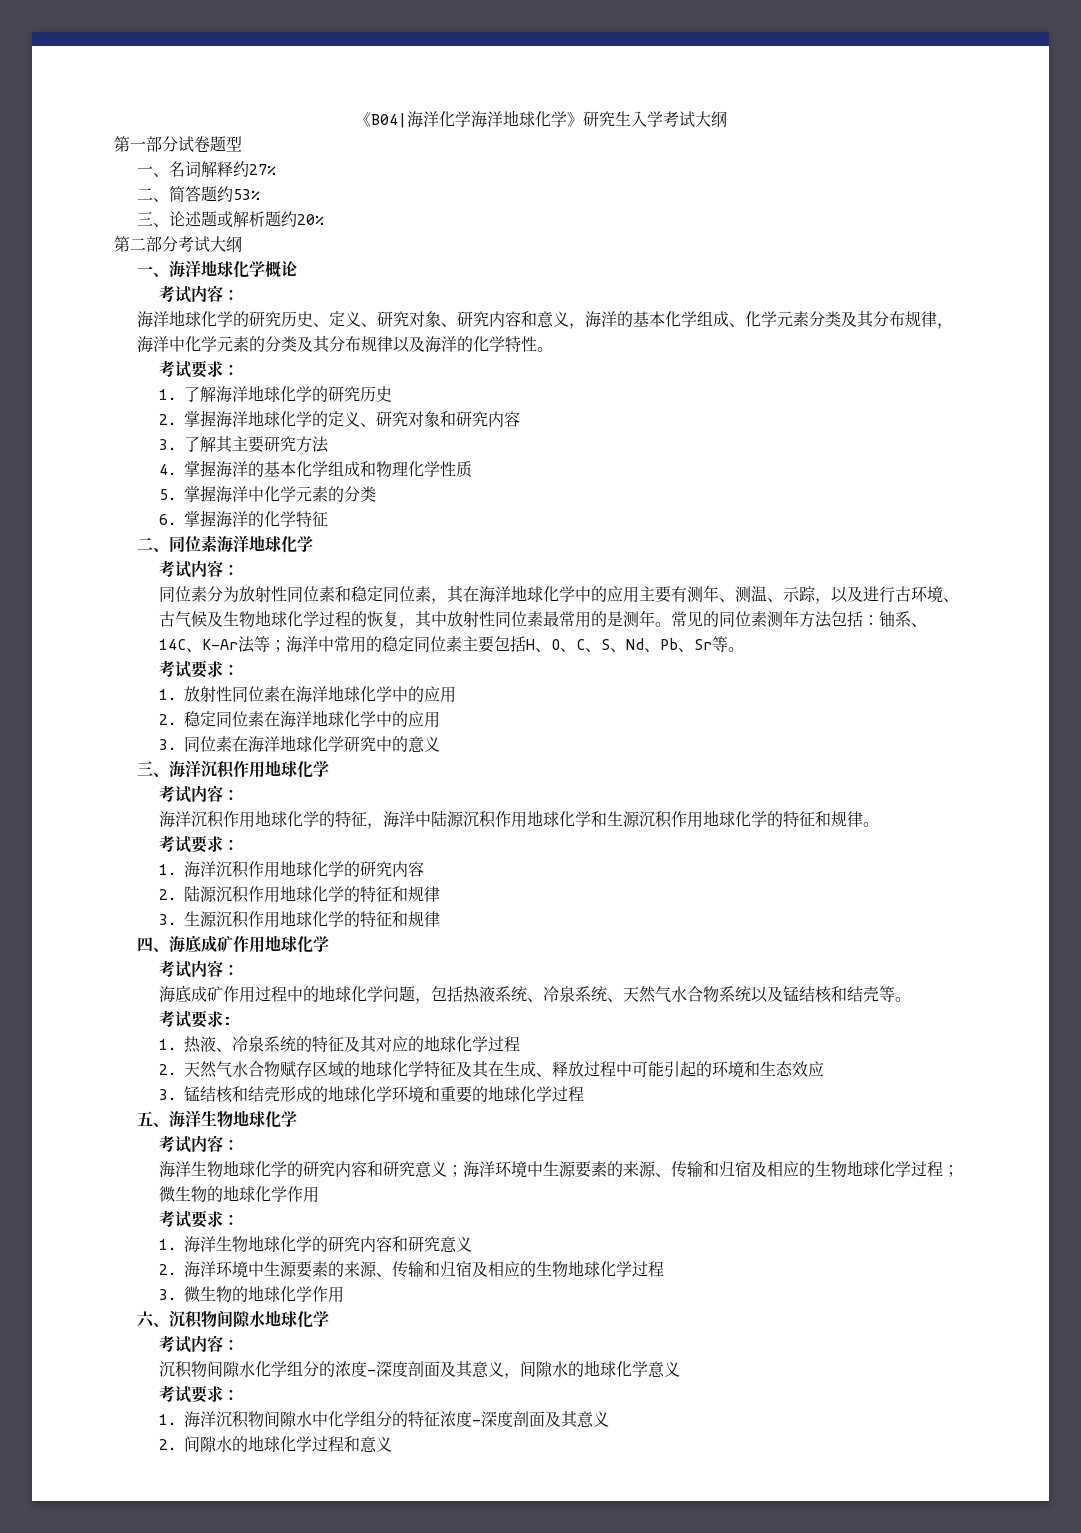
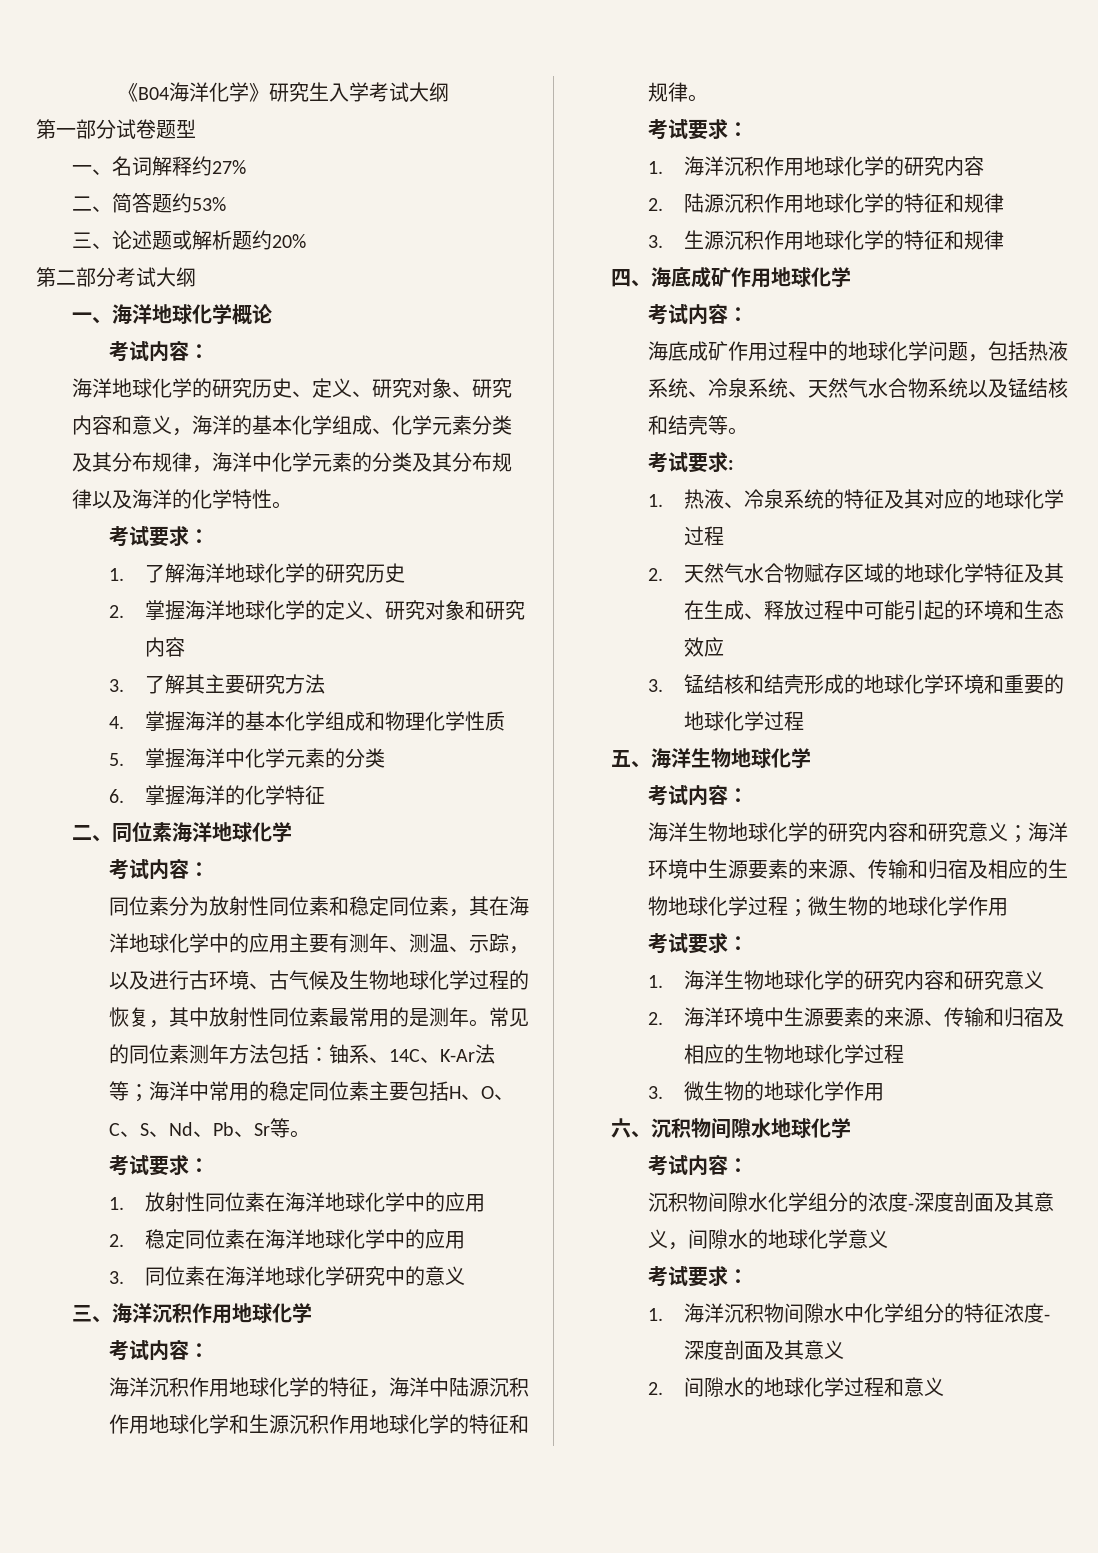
- 《B04|海洋化学海洋地球化学》研究生入学考试大纲
+ 《B04海洋化学》研究生入学考试大纲

